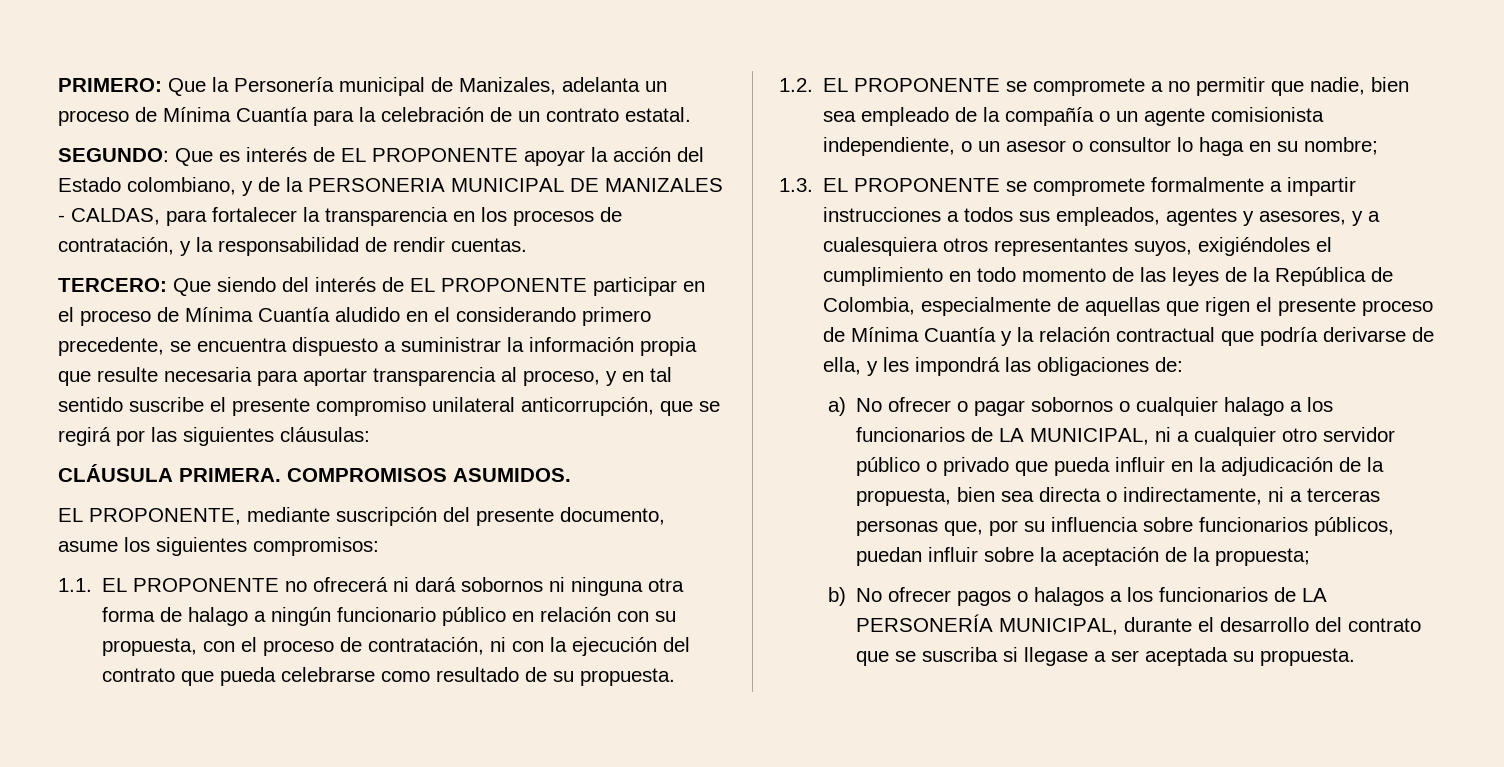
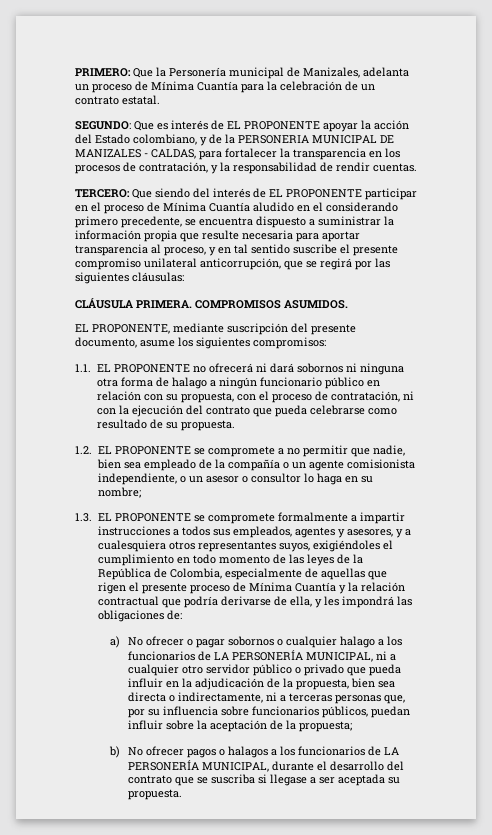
- a) No ofrecer o pagar sobornos o cualquier halago a los funcionarios de LA MUNICIPAL, ni a cualquier otro servidor público o privado que pueda influir en la adjudicación de la propuesta, bien sea directa o indirectamente, ni a terceras personas que, por su influencia sobre funcionarios públicos, puedan influir sobre la aceptación de la propuesta;
+ a) No ofrecer o pagar sobornos o cualquier halago a los funcionarios de LA PERSONERÍA MUNICIPAL, ni a cualquier otro servidor público o privado que pueda influir en la adjudicación de la propuesta, bien sea directa o indirectamente, ni a terceras personas que, por su influencia sobre funcionarios públicos, puedan influir sobre la aceptación de la propuesta;

